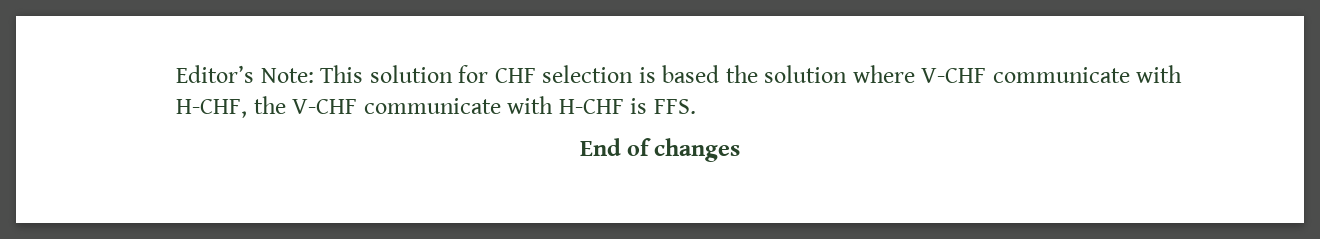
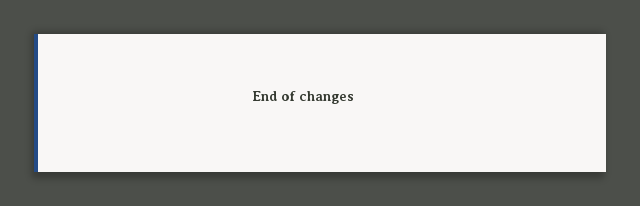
- Editor’s Note: This solution for CHF selection is based the solution where V-CHF communicate with H-CHF, the V-CHF communicate with H-CHF is FFS.

